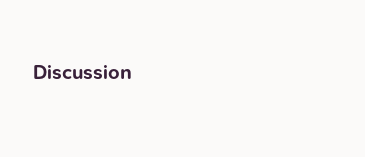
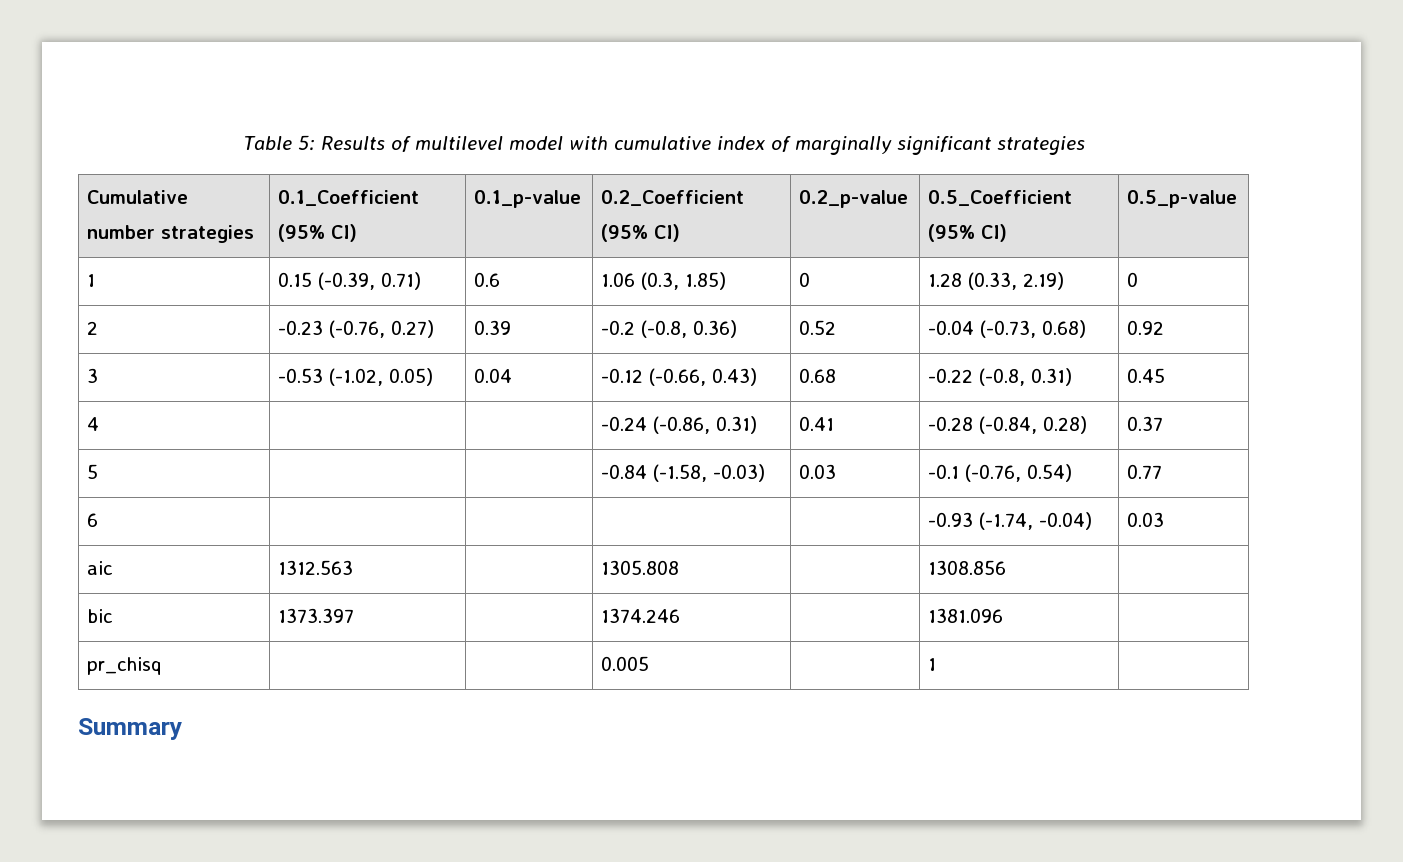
- Discussion
+ Table 5: Results of multilevel model with cumulative index of marginally significant strategies
+ Cumulative number strategies | 0.1_Coefficient (95% CI) | 0.1_p-value | 0.2_Coefficient (95% CI) | 0.2_p-value | 0.5_Coefficient (95% CI) | 0.5_p-value
+ 1 | 0.15 (-0.39, 0.71) | 0.6 | 1.06 (0.3, 1.85) | 0 | 1.28 (0.33, 2.19) | 0
+ 2 | -0.23 (-0.76, 0.27) | 0.39 | -0.2 (-0.8, 0.36) | 0.52 | -0.04 (-0.73, 0.68) | 0.92
+ 3 | -0.53 (-1.02, 0.05) | 0.04 | -0.12 (-0.66, 0.43) | 0.68 | -0.22 (-0.8, 0.31) | 0.45
+ 4 | | | -0.24 (-0.86, 0.31) | 0.41 | -0.28 (-0.84, 0.28) | 0.37
+ 5 | | | -0.84 (-1.58, -0.03) | 0.03 | -0.1 (-0.76, 0.54) | 0.77
+ 6 | | | | | -0.93 (-1.74, -0.04) | 0.03
+ aic | 1312.563 | | 1305.808 | | 1308.856 |
+ bic | 1373.397 | | 1374.246 | | 1381.096 |
+ pr_chisq | | | 0.005 | | 1 |
+ Summary

